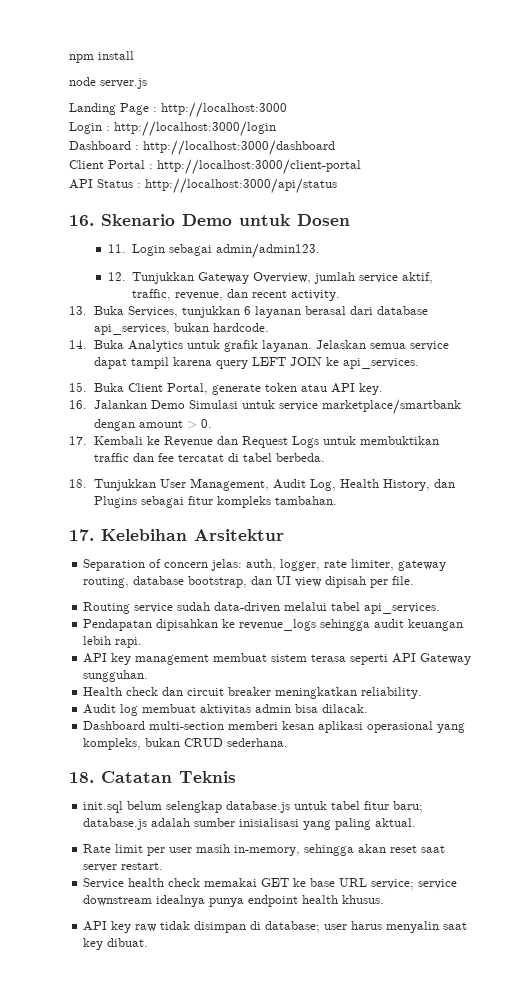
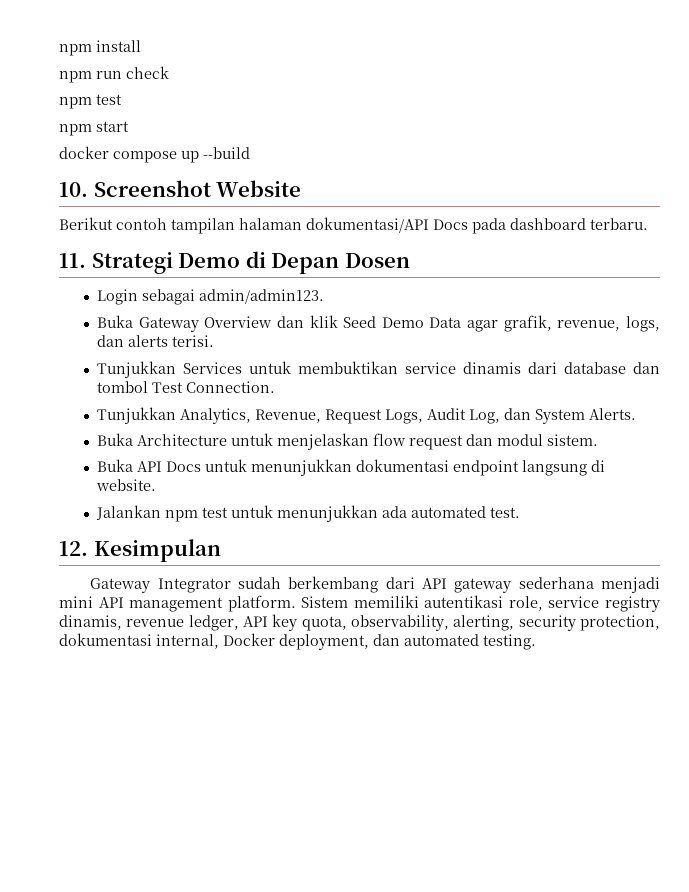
- node server.js
- Landing Page : http://localhost:3000
- Login : http://localhost:3000/login
- Dashboard : http://localhost:3000/dashboard
- Client Portal : http://localhost:3000/client-portal
- API Status : http://localhost:3000/api/status
- 16. Skenario Demo untuk Dosen
+ npm run check
+ npm test
+ npm start
+ docker compose up --build
+ 10. Screenshot Website
+ Berikut contoh tampilan halaman dokumentasi/API Docs pada dashboard terbaru.
+ 11. Strategi Demo di Depan Dosen
- 11. Login sebagai admin/admin123.
+ Login sebagai admin/admin123.
- 12. Tunjukkan Gateway Overview, jumlah service aktif, traffic, revenue, dan recent activity.
- 13. Buka Services, tunjukkan 6 layanan berasal dari database api_services, bukan hardcode.
- 14. Buka Analytics untuk grafik layanan. Jelaskan semua service dapat tampil karena query LEFT JOIN ke api_services.
- 15. Buka Client Portal, generate token atau API key.
- 16. Jalankan Demo Simulasi untuk service marketplace/smartbank dengan amount > 0.
- 17. Kembali ke Revenue dan Request Logs untuk membuktikan traffic dan fee tercatat di tabel berbeda.
- 18. Tunjukkan User Management, Audit Log, Health History, dan Plugins sebagai fitur kompleks tambahan.
- 17. Kelebihan Arsitektur
- Separation of concern jelas: auth, logger, rate limiter, gateway routing, database bootstrap, dan UI view dipisah per file.
- Routing service sudah data-driven melalui tabel api_services.
- Pendapatan dipisahkan ke revenue_logs sehingga audit keuangan lebih rapi.
- API key management membuat sistem terasa seperti API Gateway sungguhan.
- Health check dan circuit breaker meningkatkan reliability.
- Audit log membuat aktivitas admin bisa dilacak.
- Dashboard multi-section memberi kesan aplikasi operasional yang kompleks, bukan CRUD sederhana.
- 18. Catatan Teknis
- init.sql belum selengkap database.js untuk tabel fitur baru; database.js adalah sumber inisialisasi yang paling aktual.
- Rate limit per user masih in-memory, sehingga akan reset saat server restart.
- Service health check memakai GET ke base URL service; service downstream idealnya punya endpoint health khusus.
- API key raw tidak disimpan di database; user harus menyalin saat key dibuat.
+ Buka Gateway Overview dan klik Seed Demo Data agar grafik, revenue, logs, dan alerts terisi.
+ Tunjukkan Services untuk membuktikan service dinamis dari database dan tombol Test Connection.
+ Tunjukkan Analytics, Revenue, Request Logs, Audit Log, dan System Alerts.
+ Buka Architecture untuk menjelaskan flow request dan modul sistem.
+ Buka API Docs untuk menunjukkan dokumentasi endpoint langsung di website.
+ Jalankan npm test untuk menunjukkan ada automated test.
+ 12. Kesimpulan
+ Gateway Integrator sudah berkembang dari API gateway sederhana menjadi mini API management platform. Sistem memiliki autentikasi role, service registry dinamis, revenue ledger, API key quota, observability, alerting, security protection, dokumentasi internal, Docker deployment, dan automated testing.

